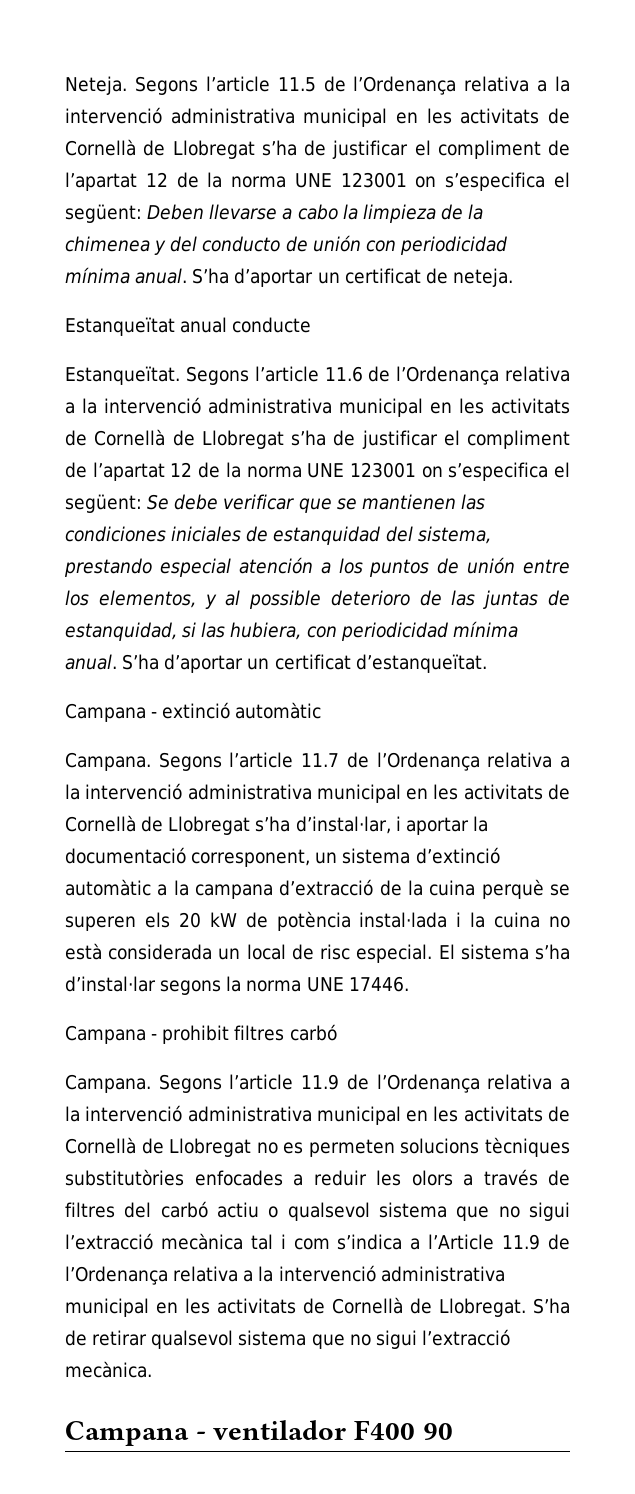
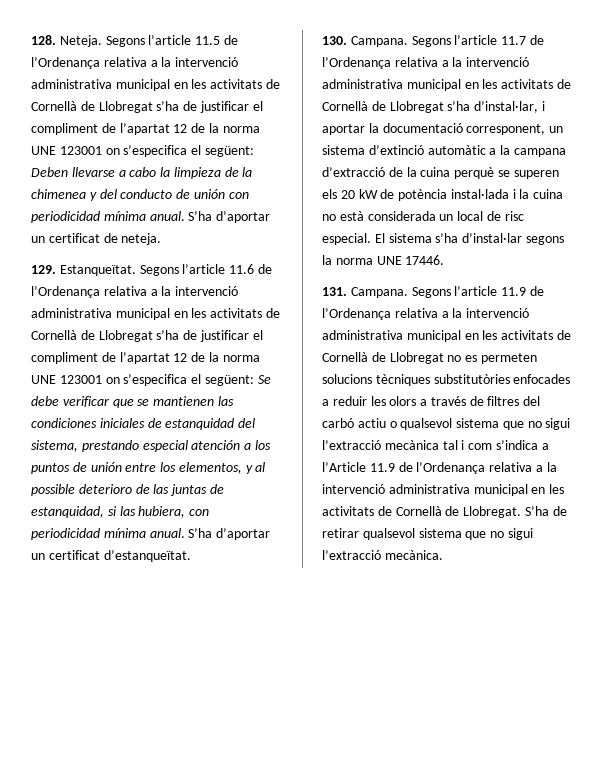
- Neteja.
+ 128. Neteja.
- Estanqueïtat anual conducte
- Estanqueïtat.
+ 129. Estanqueïtat.
- Campana - extinció automàtic
- Campana.
+ 130. Campana.
- Campana - prohibit filtres carbó
- Campana.
+ 131. Campana.
- Campana - ventilador F400 90

